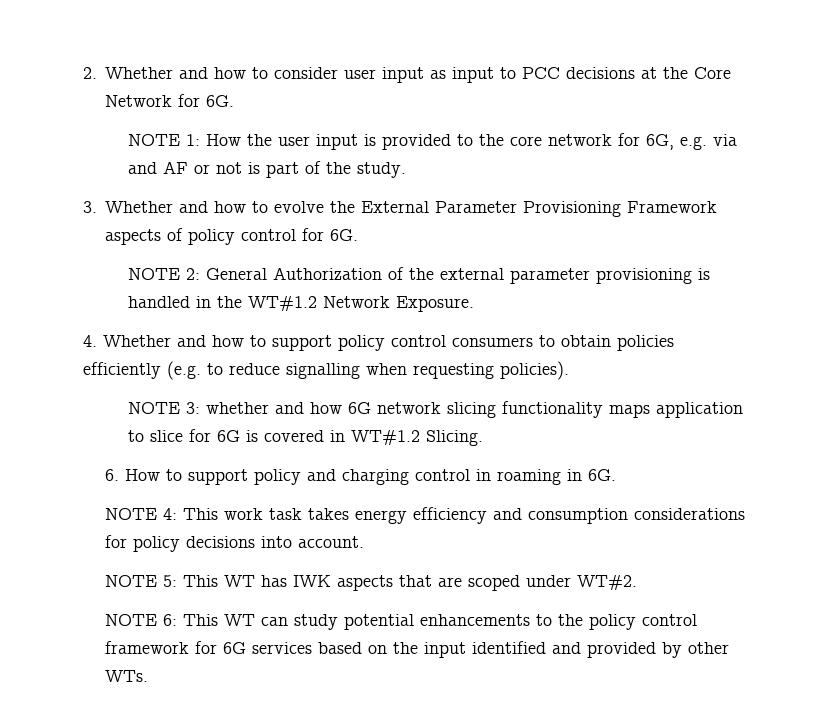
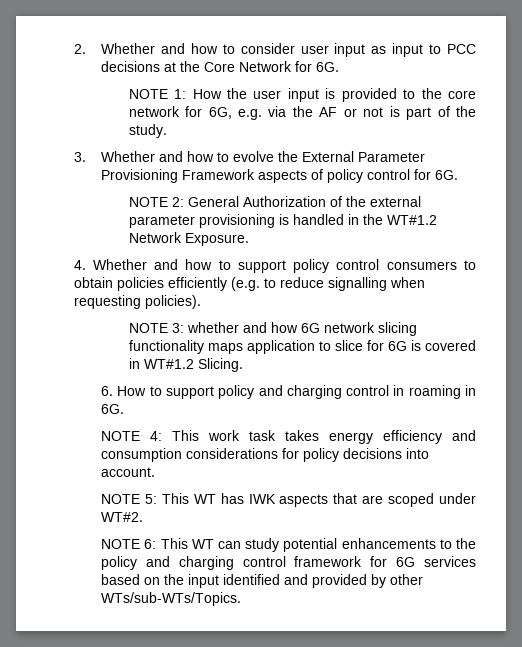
- NOTE 1: How the user input is provided to the core network for 6G, e.g. via and AF or not is part of the study.
+ NOTE 1: How the user input is provided to the core network for 6G, e.g. via the AF or not is part of the study.
- NOTE 6: This WT can study potential enhancements to the policy control framework for 6G services based on the input identified and provided by other WTs.
+ NOTE 6: This WT can study potential enhancements to the policy and charging control framework for 6G services based on the input identified and provided by other WTs/sub-WTs/Topics.

